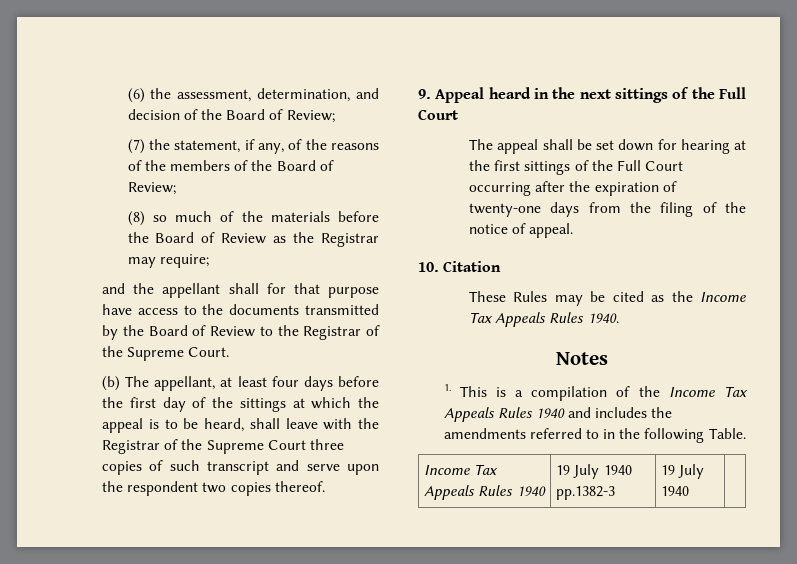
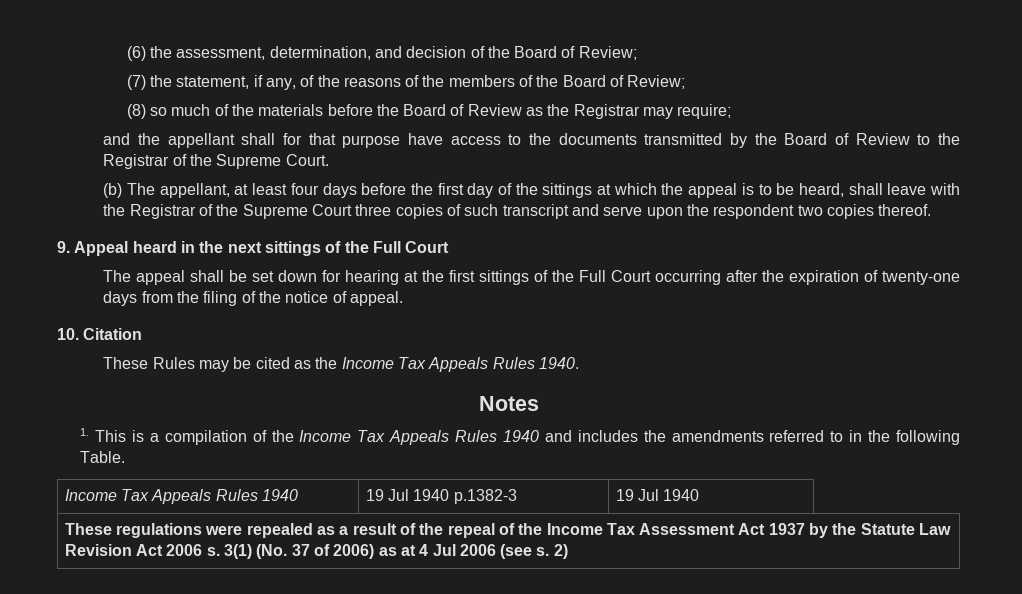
- Income Tax Appeals Rules 1940 | 19 July 1940 pp.1382-3 | 19 July 1940 |
+ Income Tax Appeals Rules 1940 | 19 Jul 1940 p.1382-3 | 19 Jul 1940
+ These regulations were repealed as a result of the repeal of the Income Tax Assessment Act 1937 by the Statute Law Revision Act 2006 s. 3(1) (No. 37 of 2006) as at 4 Jul 2006 (see s. 2)

